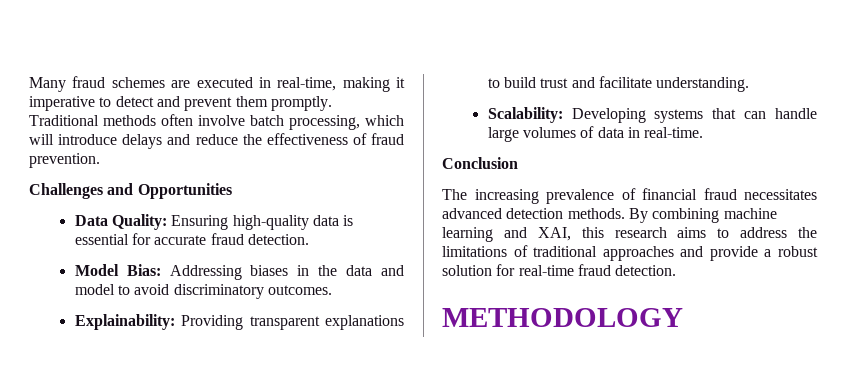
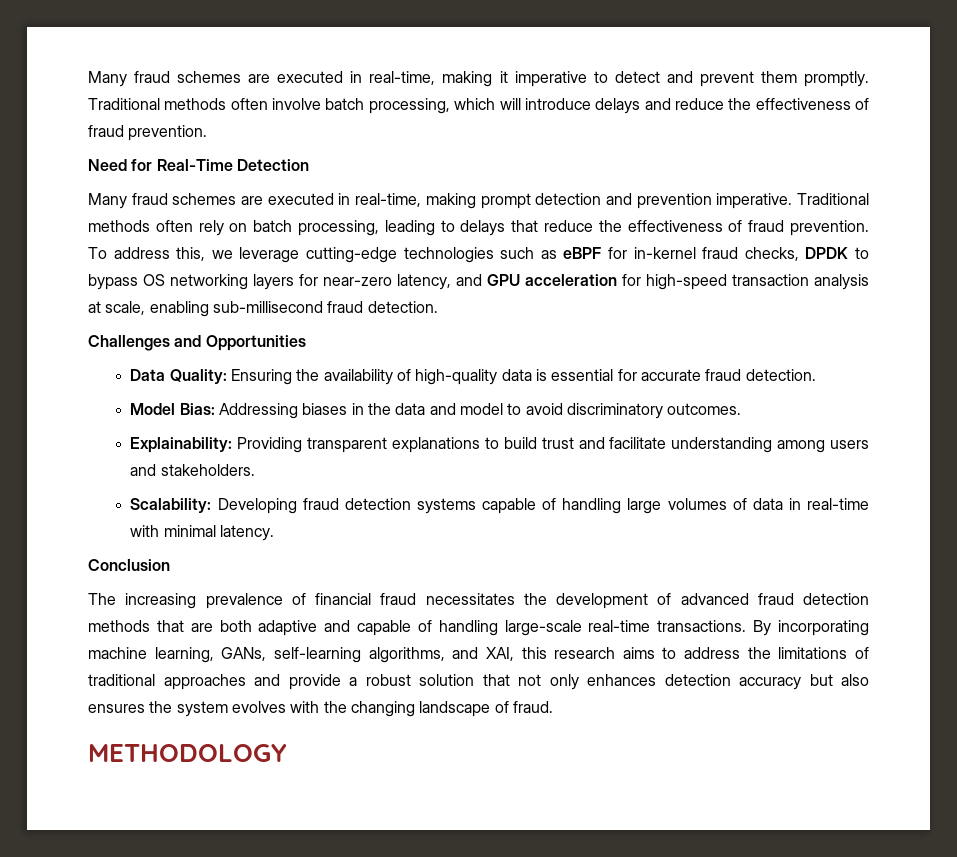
+ Need for Real-Time Detection
+ Many fraud schemes are executed in real-time, making prompt detection and prevention imperative. Traditional methods often rely on batch processing, leading to delays that reduce the effectiveness of fraud prevention. To address this, we leverage cutting-edge technologies such as eBPF for in-kernel fraud checks, DPDK to bypass OS networking layers for near-zero latency, and GPU acceleration for high-speed transaction analysis at scale, enabling sub-millisecond fraud detection.
- Data Quality: Ensuring high-quality data is essential for accurate fraud detection.
+ Data Quality: Ensuring the availability of high-quality data is essential for accurate fraud detection.
- Explainability: Providing transparent explanations to build trust and facilitate understanding.
- Scalability: Developing systems that can handle large volumes of data in real-time.
+ Explainability: Providing transparent explanations to build trust and facilitate understanding among users and stakeholders.
+ Scalability: Developing fraud detection systems capable of handling large volumes of data in real-time with minimal latency.
- The increasing prevalence of financial fraud necessitates advanced detection methods. By combining machine learning and XAI, this research aims to address the limitations of traditional approaches and provide a robust solution for real-time fraud detection.
+ The increasing prevalence of financial fraud necessitates the development of advanced fraud detection methods that are both adaptive and capable of handling large-scale real-time transactions. By incorporating machine learning, GANs, self-learning algorithms, and XAI, this research aims to address the limitations of traditional approaches and provide a robust solution that not only enhances detection accuracy but also ensures the system evolves with the changing landscape of fraud.

